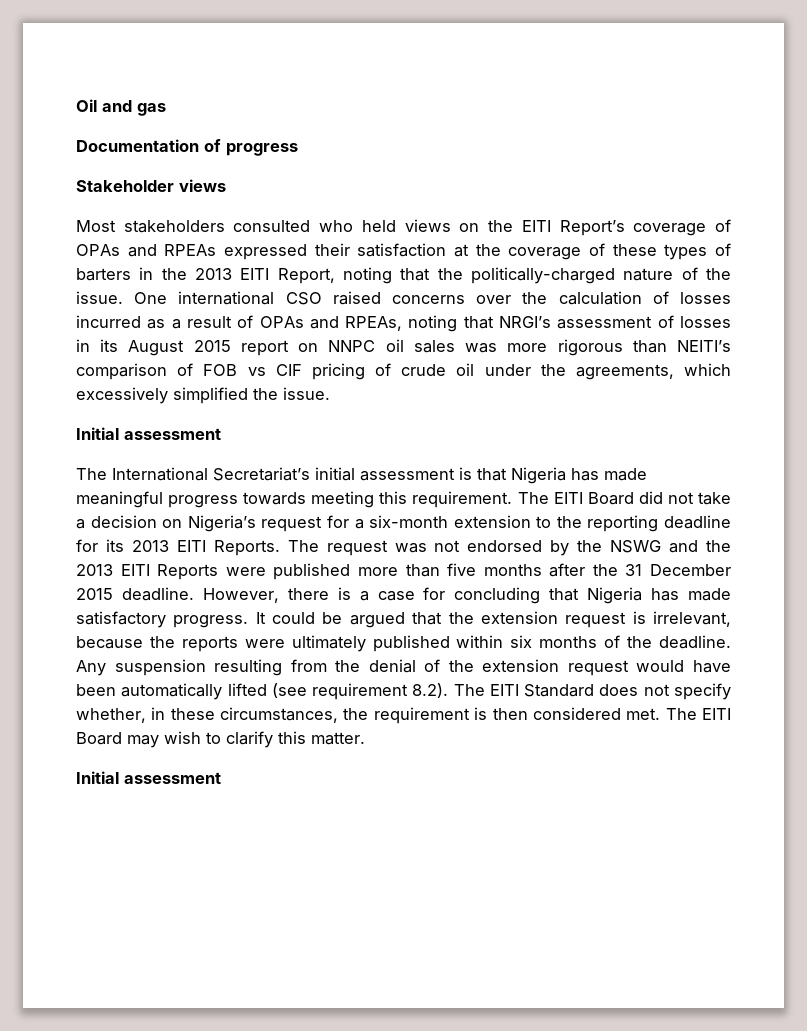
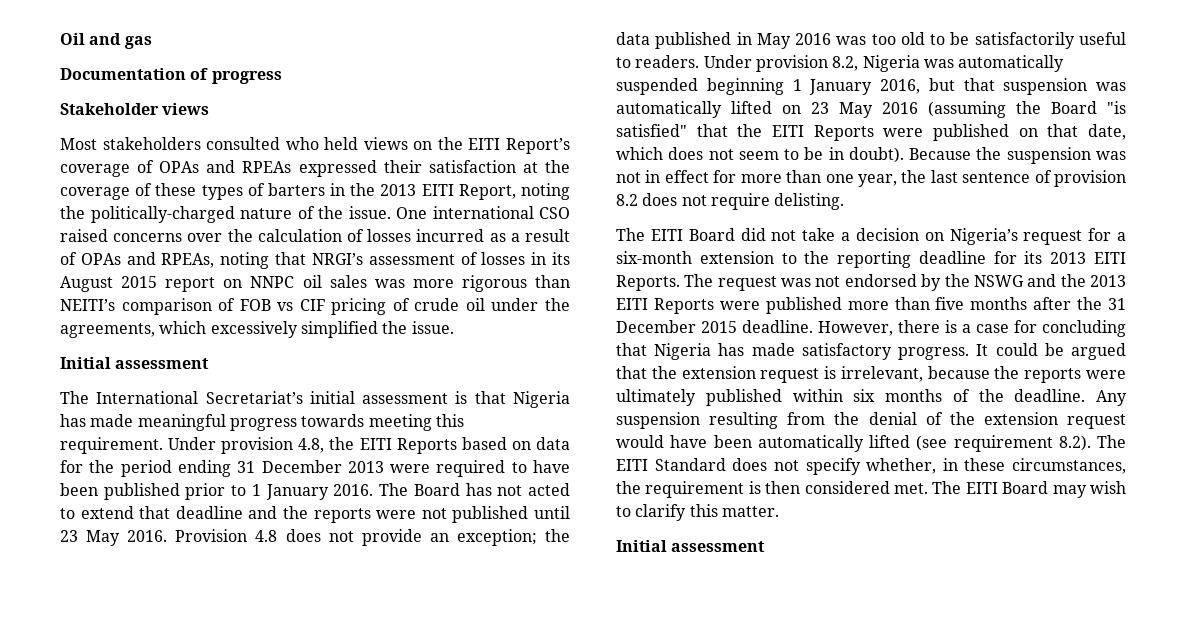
- Most stakeholders consulted who held views on the EITI Report’s coverage of OPAs and RPEAs expressed their satisfaction at the coverage of these types of barters in the 2013 EITI Report, noting that the politically-charged nature of the issue.
+ Most stakeholders consulted who held views on the EITI Report’s coverage of OPAs and RPEAs expressed their satisfaction at the coverage of these types of barters in the 2013 EITI Report, noting the politically-charged nature of the issue.
- The International Secretariat’s initial assessment is that Nigeria has made meaningful progress towards meeting this requirement. The EITI Board did not take a decision on Nigeria’s request for a six-month extension to the reporting deadline for its 2013 EITI Reports.
+ The International Secretariat’s initial assessment is that Nigeria has made meaningful progress towards meeting this requirement. Under provision 4.8, the EITI Reports based on data for the period ending 31 December 2013 were required to have been published prior to 1 January 2016. The Board has not acted to extend that deadline and the reports were not published until 23 May 2016. Provision 4.8 does not provide an exception; the data published in May 2016 was too old to be satisfactorily useful to readers. Under provision 8.2, Nigeria was automatically suspended beginning 1 January 2016, but that suspension was automatically lifted on 23 May 2016 (assuming the Board "is satisfied" that the EITI Reports were published on that date, which does not seem to be in doubt). Because the suspension was not in effect for more than one year, the last sentence of provision 8.2 does not require delisting.
+ The EITI Board did not take a decision on Nigeria’s request for a six-month extension to the reporting deadline for its 2013 EITI Reports.

